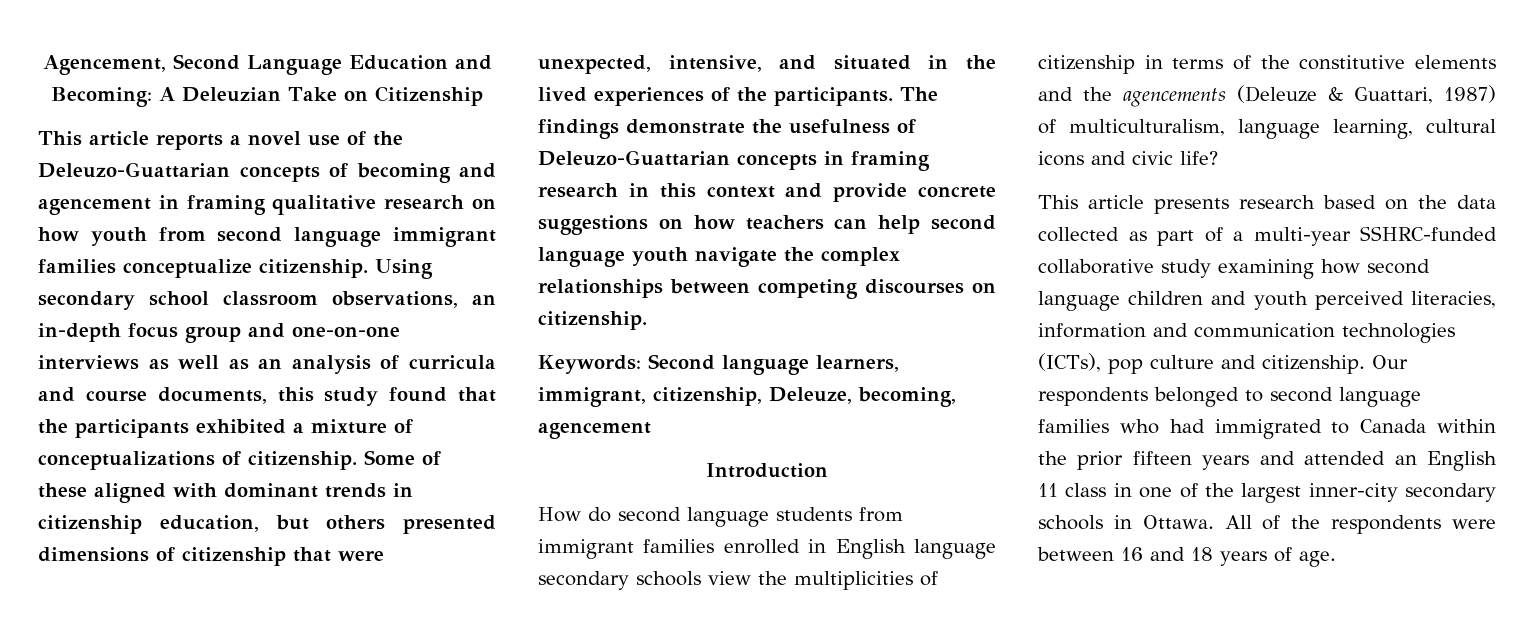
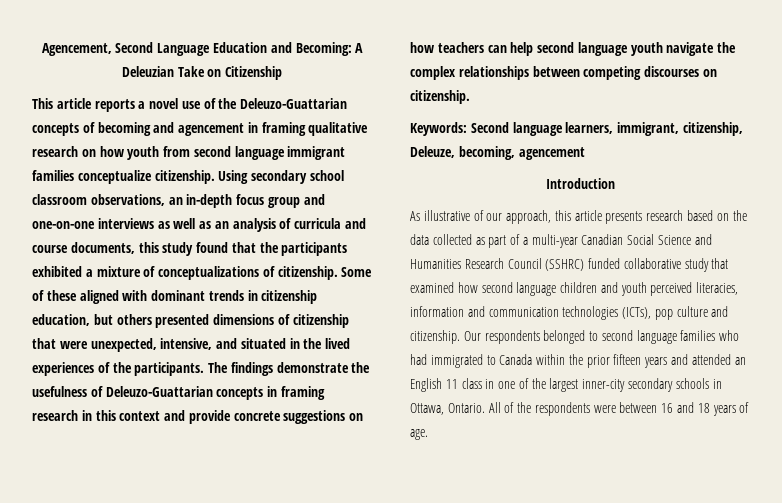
- How do second language students from immigrant families enrolled in English language secondary schools view the multiplicities of citizenship in terms of the constitutive elements and the agencements (Deleuze & Guattari, 1987) of multiculturalism, language learning, cultural icons and civic life?
- This article presents research based on the data collected as part of a multi-year SSHRC-funded collaborative study examining how second language children and youth perceived literacies, information and communication technologies (ICTs), pop culture and citizenship.
+ As illustrative of our approach, this article presents research based on the data collected as part of a multi-year Canadian Social Science and Humanities Research Council (SSHRC) funded collaborative study that examined how second language children and youth perceived literacies, information and communication technologies (ICTs), pop culture and citizenship.
- Our respondents belonged to second language families who had immigrated to Canada within the prior fifteen years and attended an English 11 class in one of the largest inner-city secondary schools in Ottawa.
+ Our respondents belonged to second language families who had immigrated to Canada within the prior fifteen years and attended an English 11 class in one of the largest inner-city secondary schools in Ottawa, Ontario.

